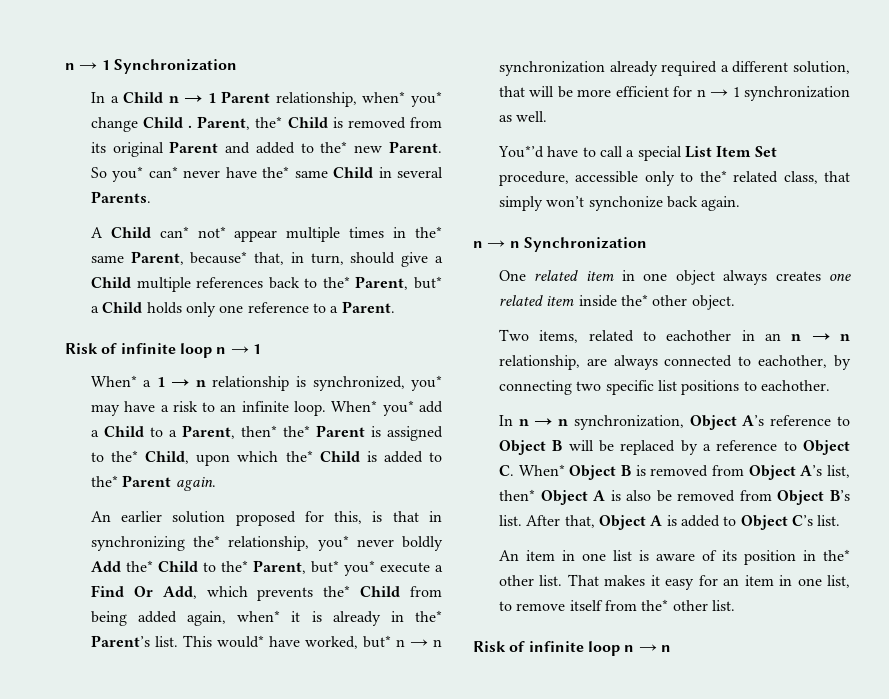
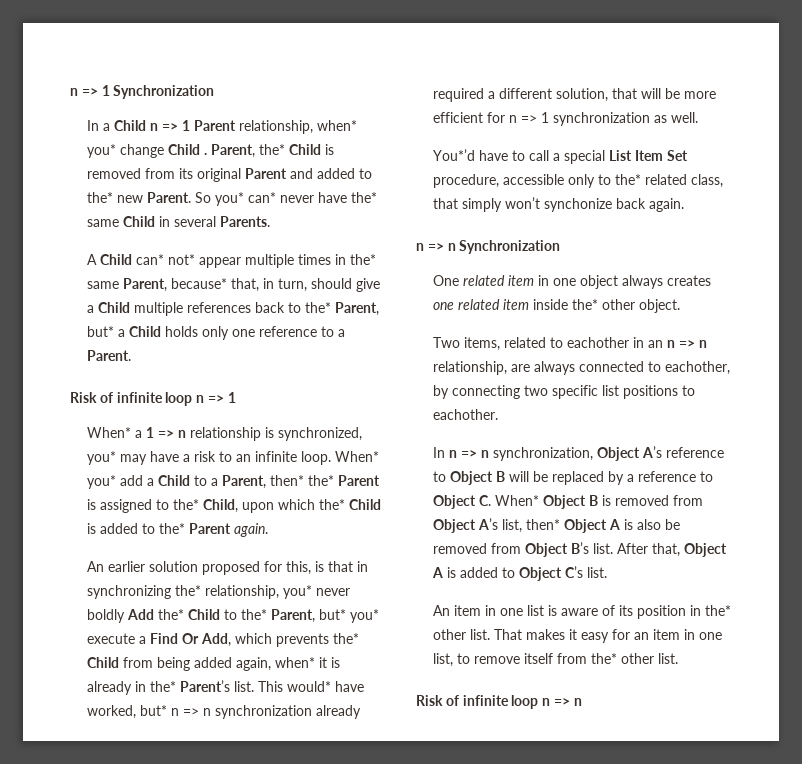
- n → 1 Synchronization
+ n => 1 Synchronization
- In a Child n → 1 Parent relationship, when* you* change Child .
+ In a Child n => 1 Parent relationship, when* you* change Child .
- Risk of infinite loop n → 1
+ Risk of infinite loop n => 1
- When* a 1 → n relationship is synchronized, you* may have a risk to an infinite loop.
+ When* a 1 => n relationship is synchronized, you* may have a risk to an infinite loop.
- This would* have worked, but* n → n synchronization already required a different solution, that will be more efficient for n → 1 synchronization as well.
+ This would* have worked, but* n => n synchronization already required a different solution, that will be more efficient for n => 1 synchronization as well.
- n → n Synchronization
+ n => n Synchronization
- Two items, related to eachother in an n → n relationship, are always connected to eachother, by connecting two specific list positions to eachother.
+ Two items, related to eachother in an n => n relationship, are always connected to eachother, by connecting two specific list positions to eachother.
- In n → n synchronization, Object A’s reference to Object B will be replaced by a reference to Object C. When* Object B is removed from Object A’s list, then* Object A is also be removed from Object B’s list.
+ In n => n synchronization, Object A’s reference to Object B will be replaced by a reference to Object C. When* Object B is removed from Object A’s list, then* Object A is also be removed from Object B’s list.
- Risk of infinite loop n → n
+ Risk of infinite loop n => n

